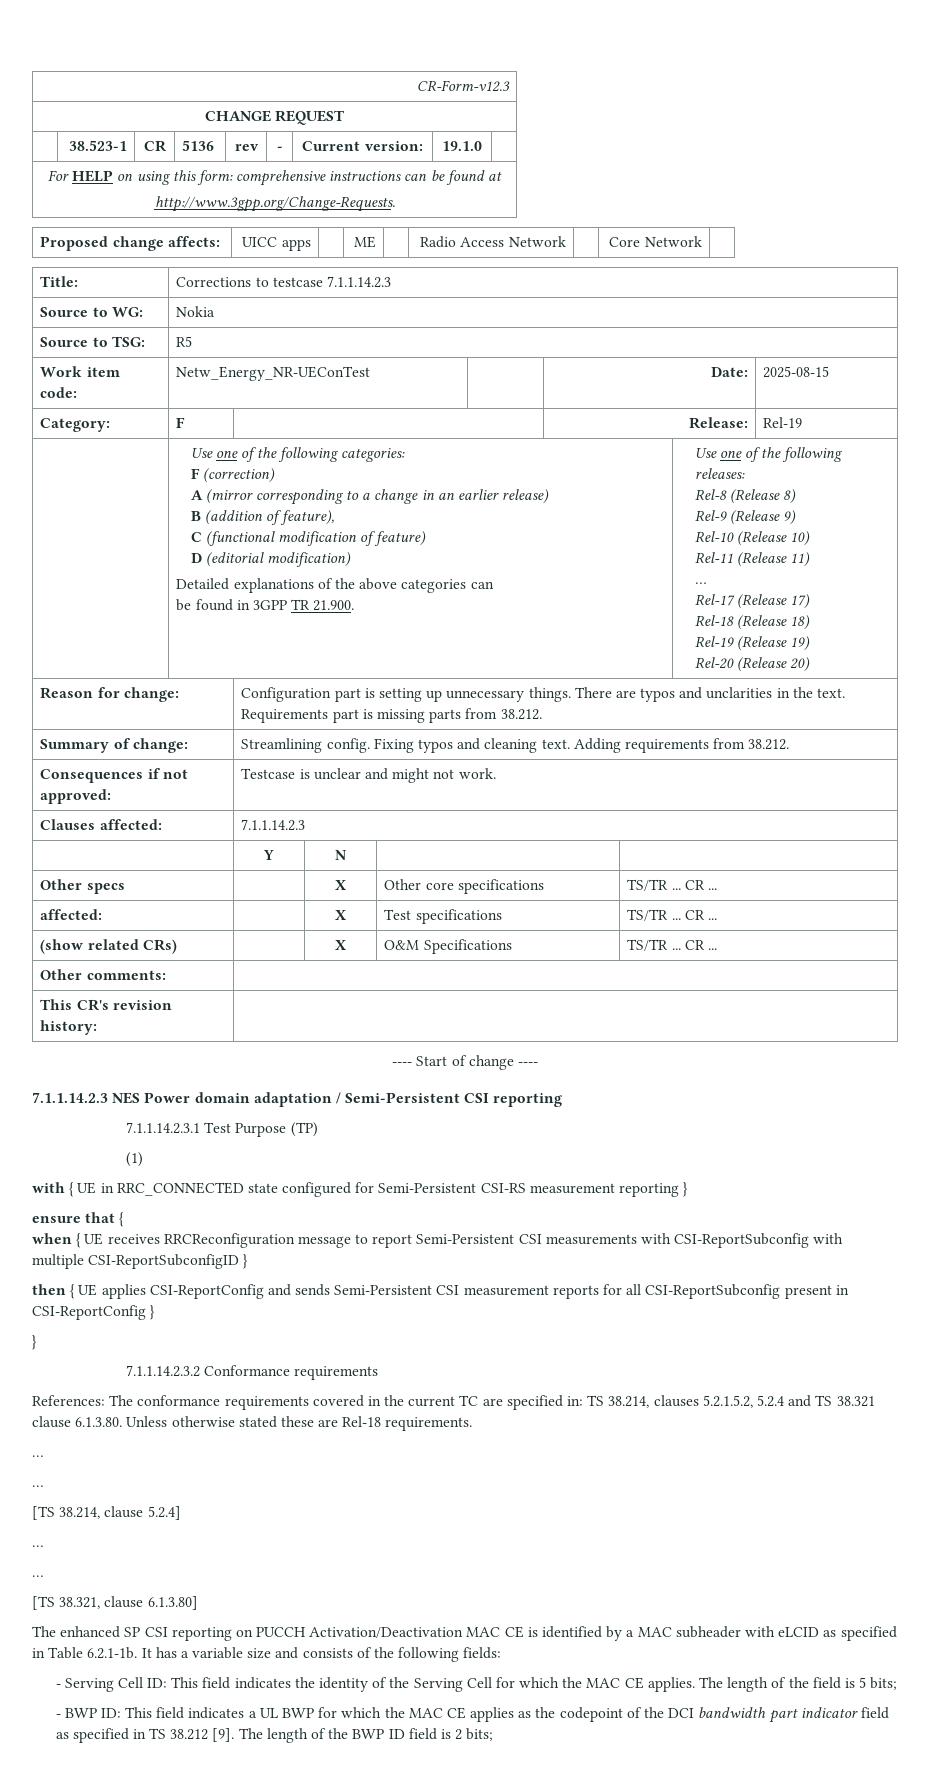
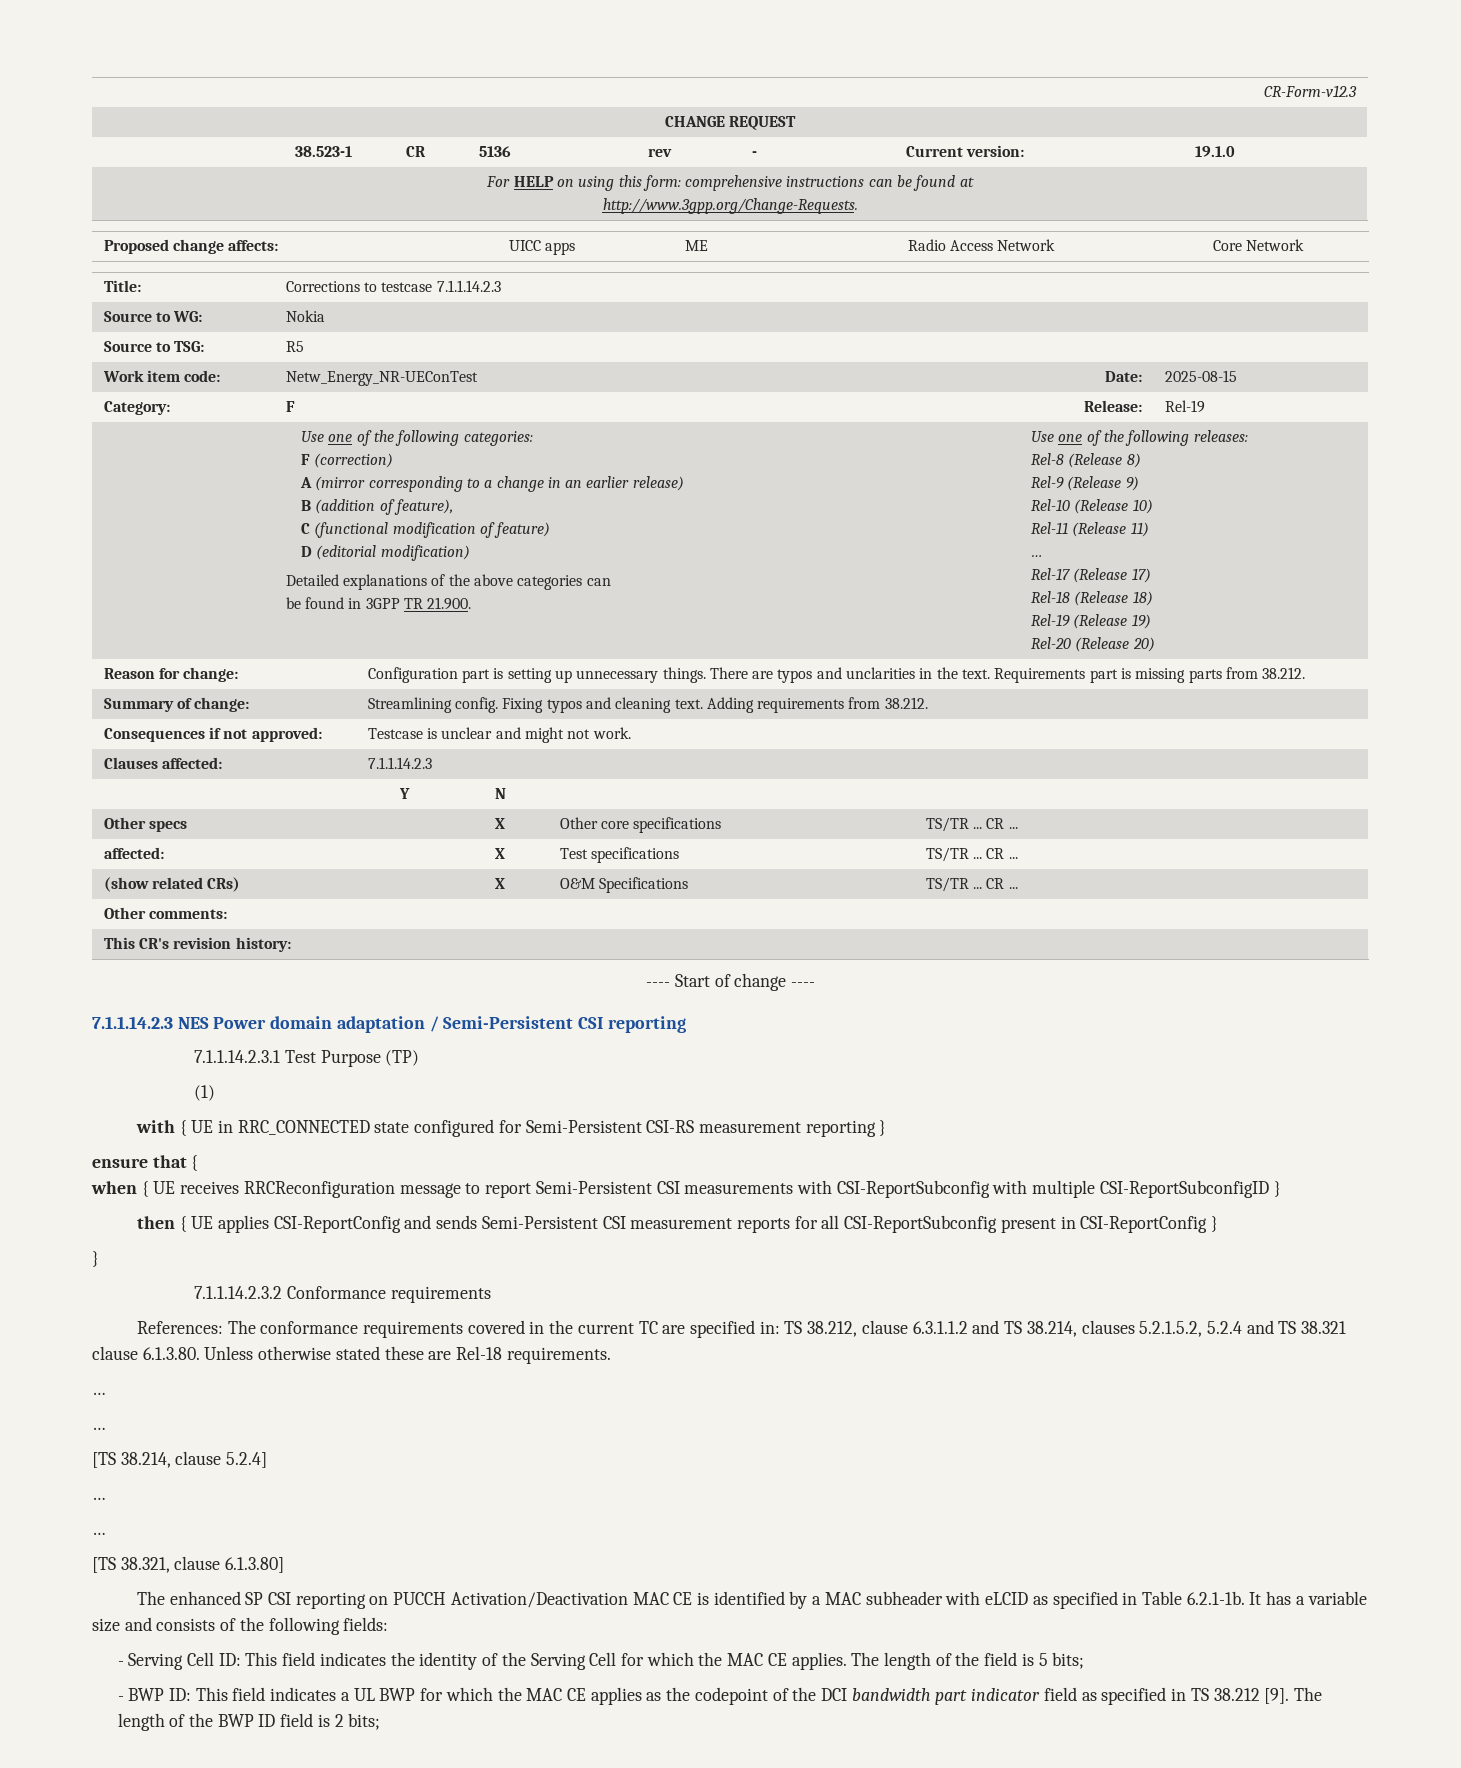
- References: The conformance requirements covered in the current TC are specified in: TS 38.214, clauses 5.2.1.5.2, 5.2.4 and TS 38.321 clause 6.1.3.80. Unless otherwise stated these are Rel-18 requirements.
+ References: The conformance requirements covered in the current TC are specified in: TS 38.212, clause 6.3.1.1.2 and TS 38.214, clauses 5.2.1.5.2, 5.2.4 and TS 38.321 clause 6.1.3.80. Unless otherwise stated these are Rel-18 requirements.

